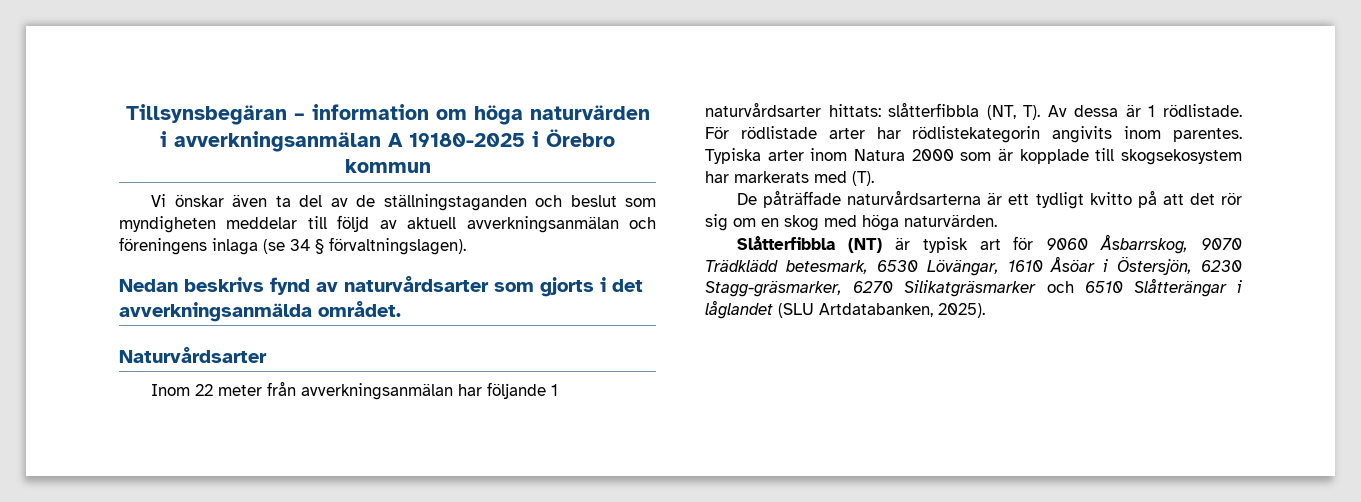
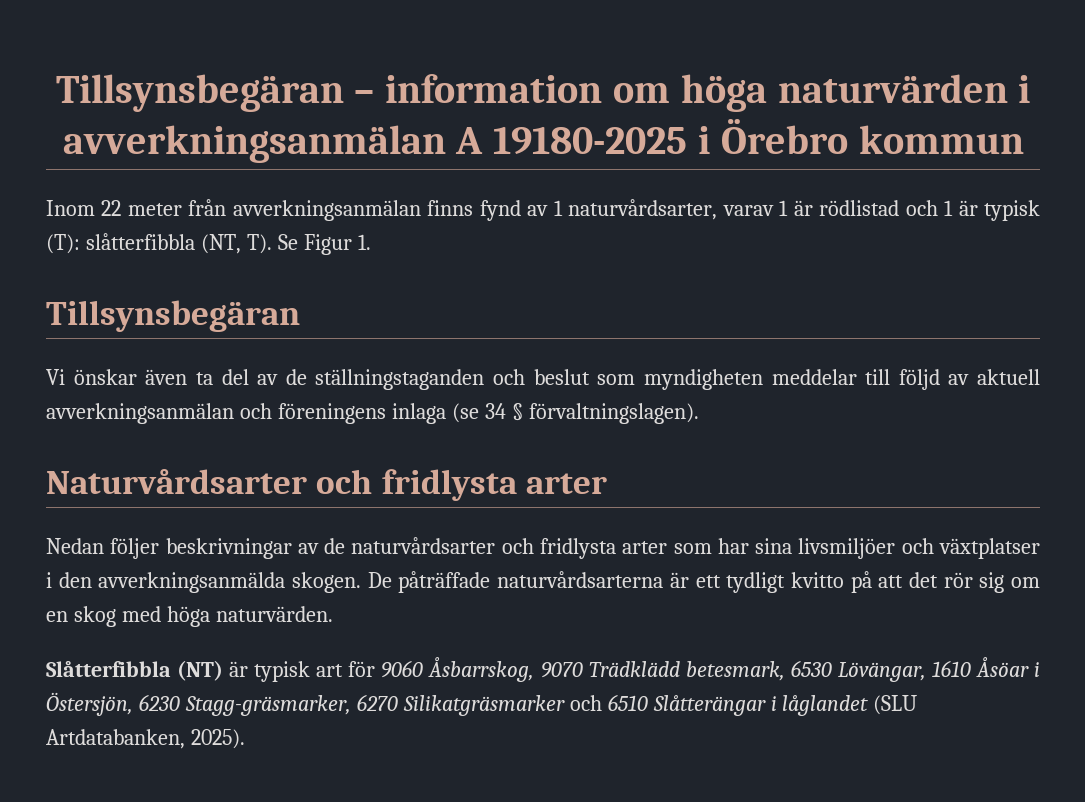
+ Inom 22 meter från avverkningsanmälan finns fynd av 1 naturvårdsarter, varav 1 är rödlistad och 1 är typisk (T): slåtterfibbla (NT, T). Se Figur 1.
+ Tillsynsbegäran
- Nedan beskrivs fynd av naturvårdsarter som gjorts i det avverkningsanmälda området.
- Naturvårdsarter
- Inom 22 meter från avverkningsanmälan har följande 1 naturvårdsarter hittats: slåtterfibbla (NT, T). Av dessa är 1 rödlistade. För rödlistade arter har rödlistekategorin angivits inom parentes. Typiska arter inom Natura 2000 som är kopplade till skogsekosystem har markerats med (T).
- De påträffade naturvårdsarterna är ett tydligt kvitto på att det rör sig om en skog med höga naturvärden.
+ Naturvårdsarter och fridlysta arter
+ Nedan följer beskrivningar av de naturvårdsarter och fridlysta arter som har sina livsmiljöer och växtplatser i den avverkningsanmälda skogen. De påträffade naturvårdsarterna är ett tydligt kvitto på att det rör sig om en skog med höga naturvärden.

